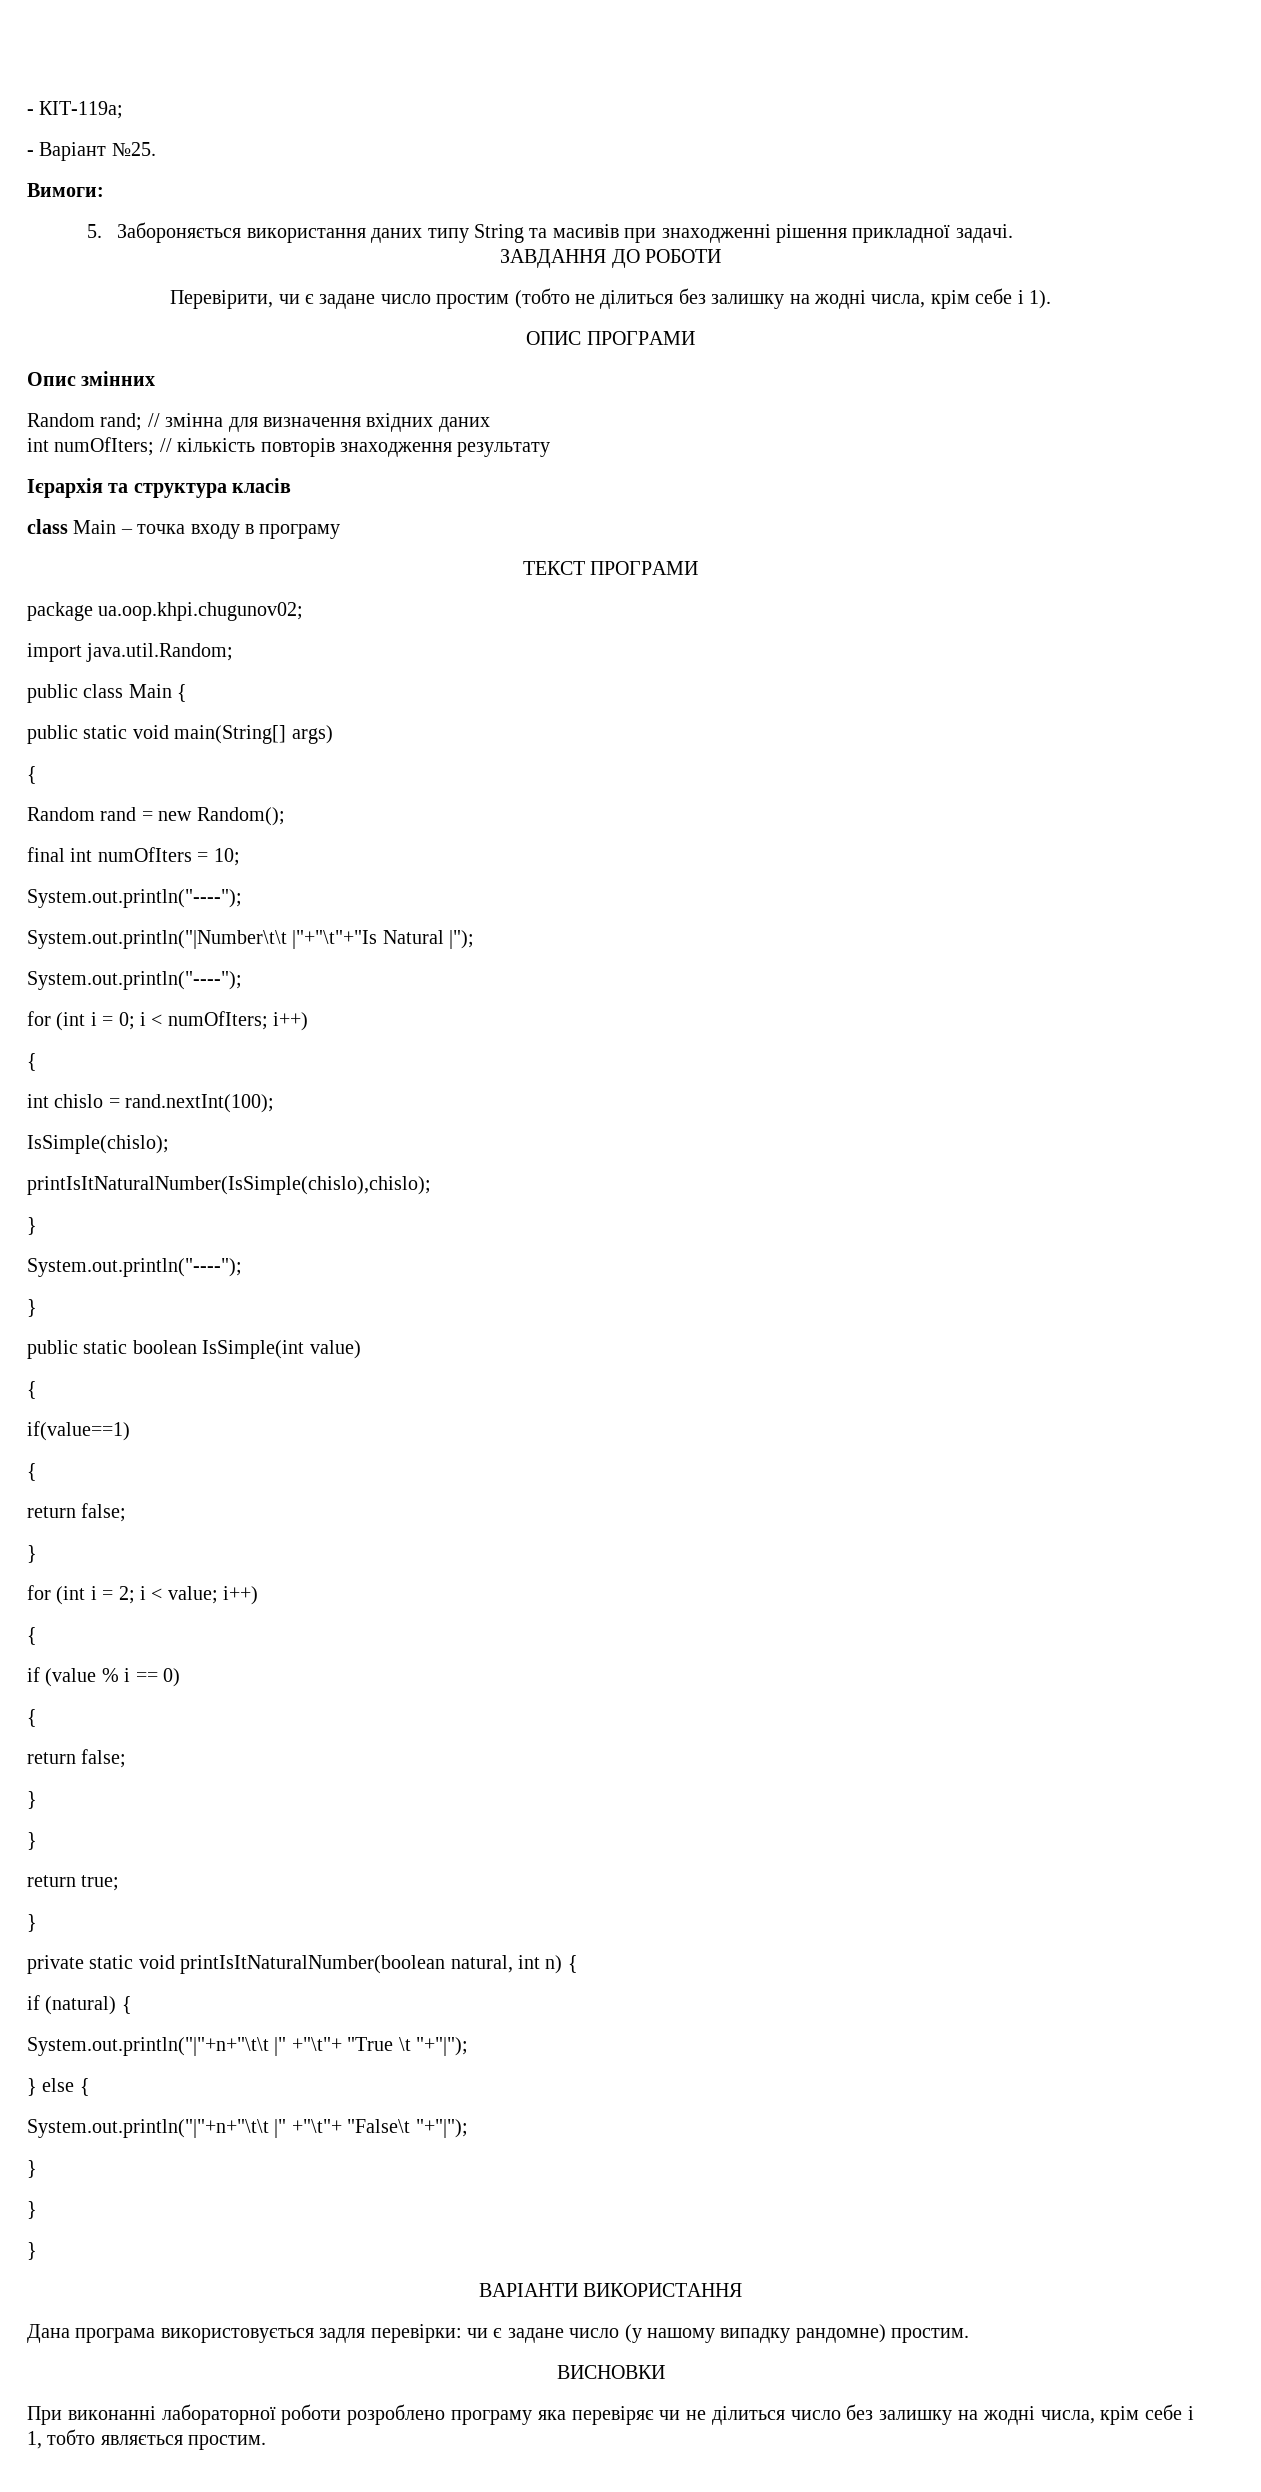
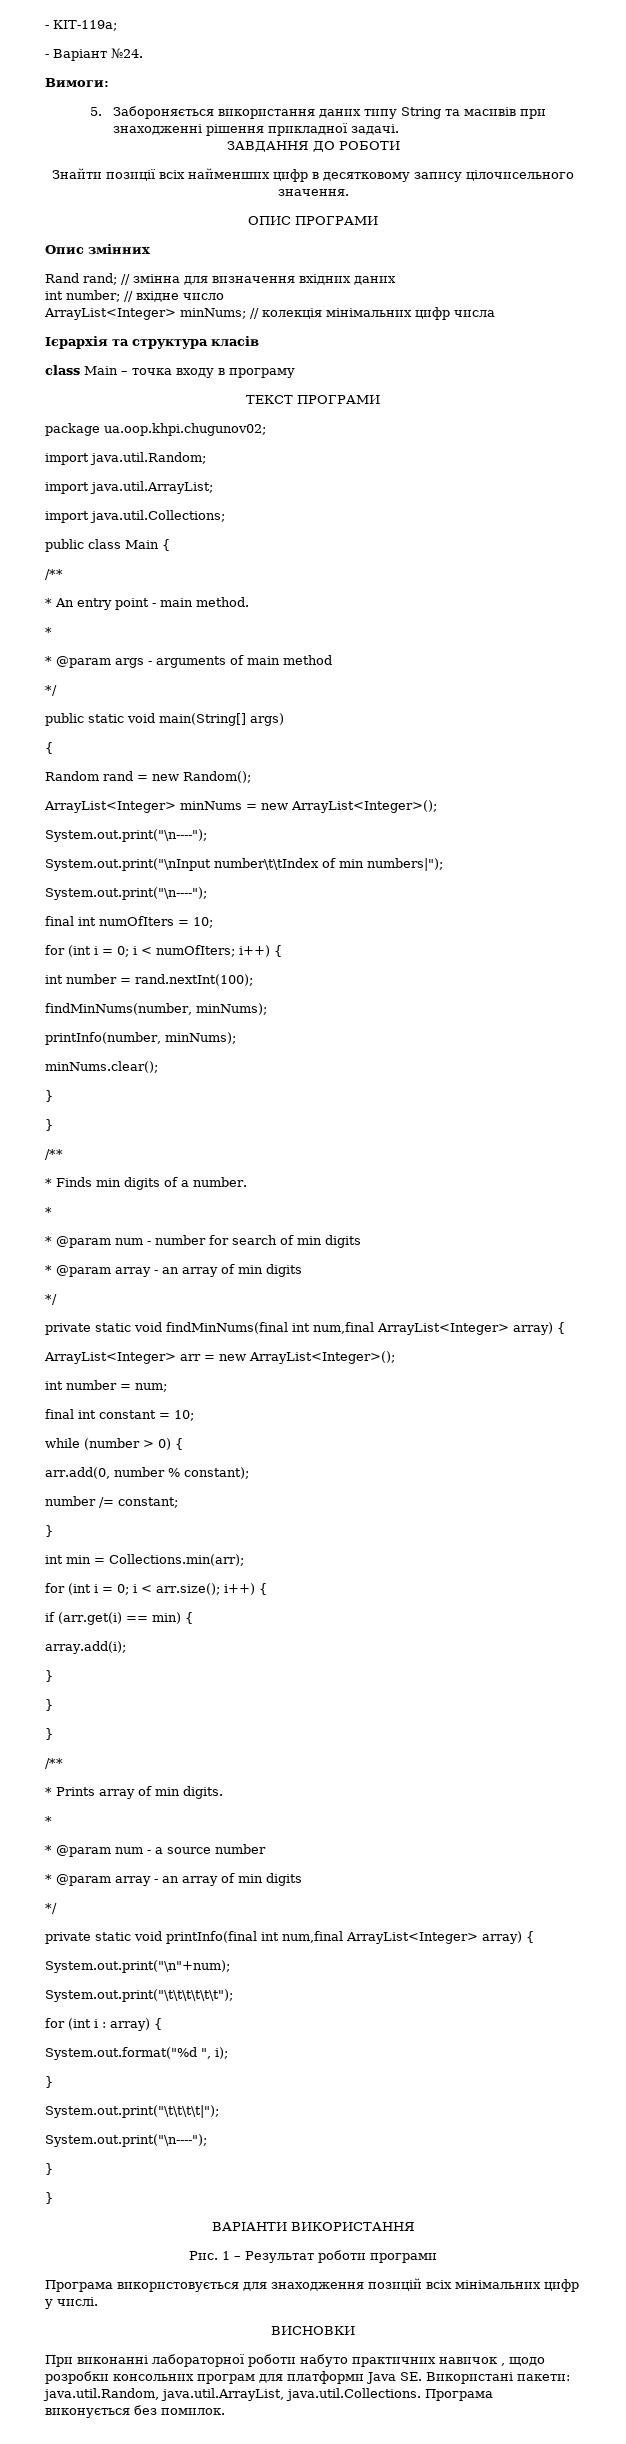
- - Варіант №25.
+ - Варіант №24.
- Перевірити, чи є задане число простим (тобто не ділиться без залишку на жодні числа, крім себе і 1).
+ Знайти позиції всіх найменших цифр в десятковому запису цілочисельного значення.
- Random rand; // змінна для визначення вхідних даних
+ Rand rand; // змінна для визначення вхідних даних
- int numOfIters; // кількість повторів знаходження результату
+ int number; // вхідне число
+ ArrayList<Integer> minNums; // колекція мінімальних цифр числа
+ import java.util.ArrayList;
+ import java.util.Collections;
  public class Main {
+ /**
+ * An entry point - main method.
+ *
+ * @param args - arguments of main method
+ */
+ ArrayList<Integer> minNums = new ArrayList<Integer>();
+ System.out.print("\n----");
+ System.out.print("\nInput number\t\tIndex of min numbers|");
+ System.out.print("\n----");
  final int numOfIters = 10;
- System.out.println("----");
- System.out.println("|Number\t\t |"+"\t"+"Is Natural |");
- System.out.println("----");
- for (int i = 0; i < numOfIters; i++)
- {
+ for (int i = 0; i < numOfIters; i++) {
- int chislo = rand.nextInt(100);
+ int number = rand.nextInt(100);
- IsSimple(chislo);
- printIsItNaturalNumber(IsSimple(chislo),chislo);
- }
- System.out.println("----");
- }
- public static boolean IsSimple(int value)
- {
- if(value==1)
- {
- return false;
- }
- for (int i = 2; i < value; i++)
- {
- if (value % i == 0)
- {
- return false;
+ findMinNums(number, minNums);
+ printInfo(number, minNums);
+ minNums.clear();
  }
  }
- return true;
+ /**
+ * Finds min digits of a number.
+ *
+ * @param num - number for search of min digits
+ * @param array - an array of min digits
+ */
+ private static void findMinNums(final int num,final ArrayList<Integer> array) {
+ ArrayList<Integer> arr = new ArrayList<Integer>();
+ int number = num;
+ final int constant = 10;
+ while (number > 0) {
+ arr.add(0, number % constant);
+ number /= constant;
  }
- private static void printIsItNaturalNumber(boolean natural, int n) {
- if (natural) {
- System.out.println("|"+n+"\t\t |" +"\t"+ "True \t "+"|");
- } else {
- System.out.println("|"+n+"\t\t |" +"\t"+ "False\t "+"|");
+ int min = Collections.min(arr);
+ for (int i = 0; i < arr.size(); i++) {
+ if (arr.get(i) == min) {
+ array.add(i);
  }
  }
  }
+ /**
+ * Prints array of min digits.
+ *
+ * @param num - a source number
+ * @param array - an array of min digits
+ */
+ private static void printInfo(final int num,final ArrayList<Integer> array) {
+ System.out.print("\n"+num);
+ System.out.print("\t\t\t\t\t\t");
+ for (int i : array) {
+ System.out.format("%d ", i);
+ }
+ System.out.print("\t\t\t\t|");
+ System.out.print("\n----");
+ }
+ }
  ВАРІАНТИ ВИКОРИСТАННЯ
- Дана програма використовується задля перевірки: чи є задане число (у нашому випадку рандомне) простим.
+ Рис. 1 – Результат роботи програми
+ Програма використовується для знаходження позицій всіх мінімальних цифр у числі.
- При виконанні лабораторної роботи розроблено програму яка перевіряє чи не ділиться число без залишку на жодні числа, крім себе і 1, тобто являється простим.
+ При виконанні лабораторної роботи набуто практичних навичок , щодо розробки консольних програм для платформи Java SE. Використані пакети: java.util.Random, java.util.ArrayList, java.util.Collections. Програма виконується без помилок.

